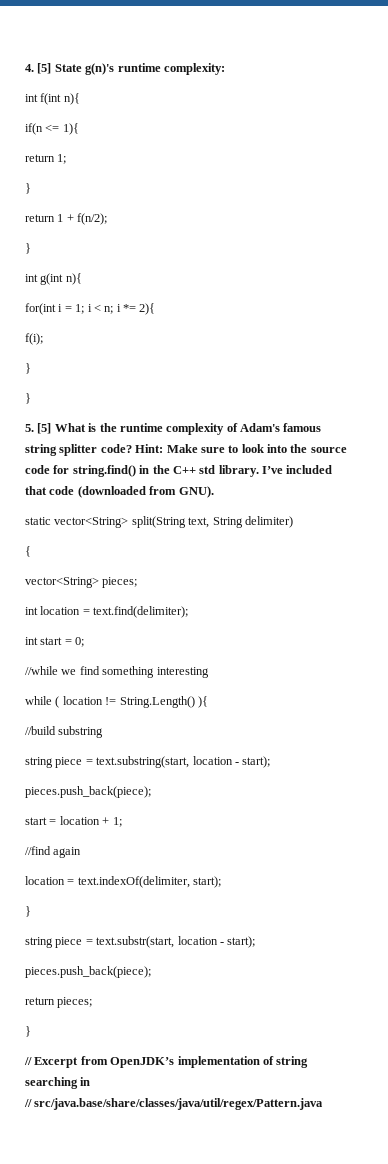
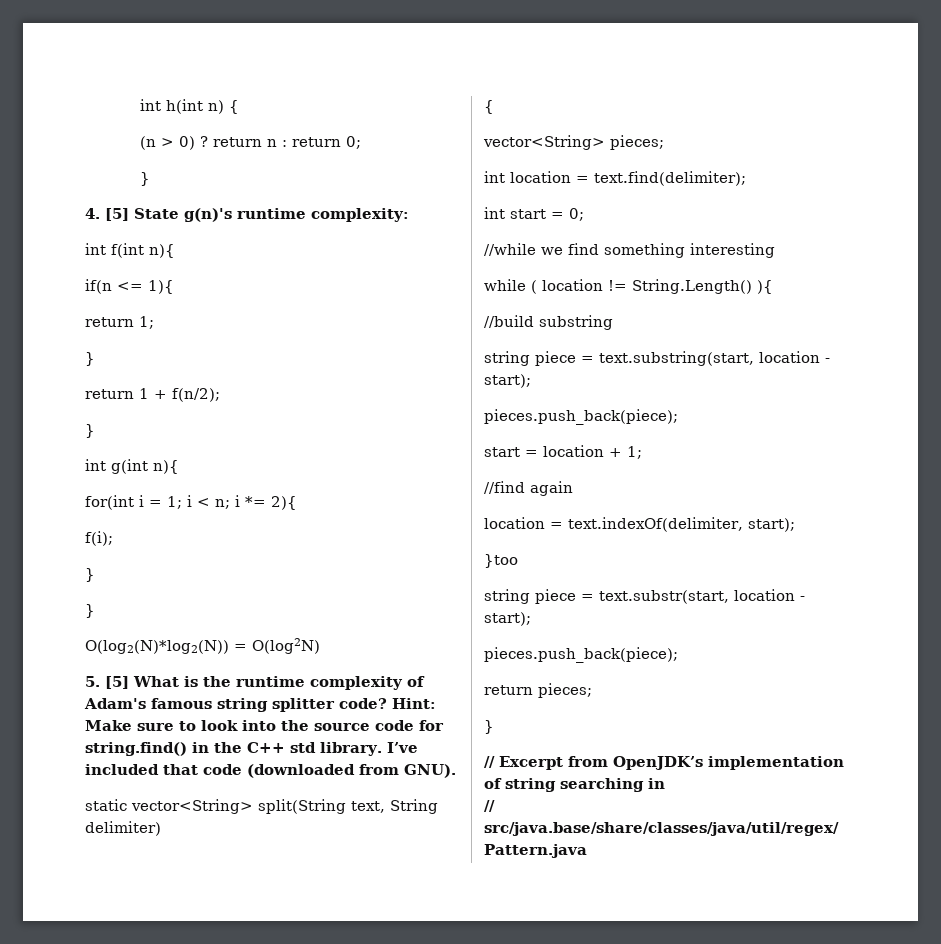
+ int h(int n) {
+ (n > 0) ? return n : return 0;
+ }
+ O(log2(N)*log2(N)) = O(log2N)
  location = text.indexOf(delimiter, start);
- }
+ }too

